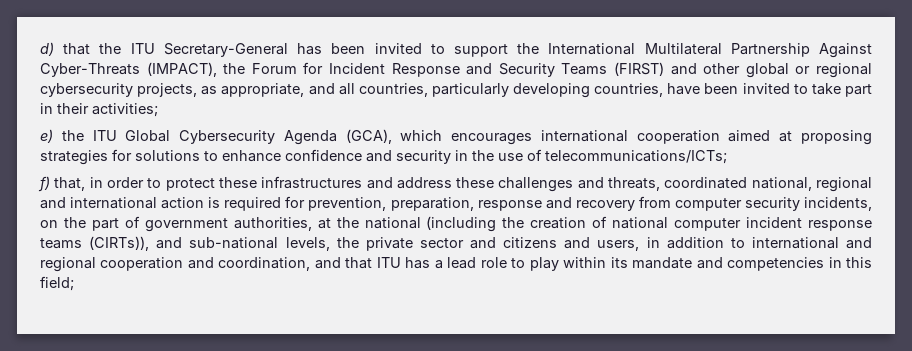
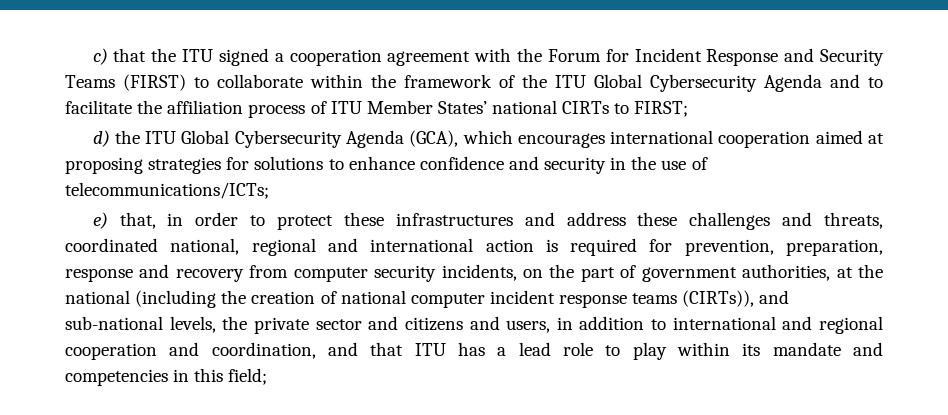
- d) that the ITU Secretary-General has been invited to support the International Multilateral Partnership Against Cyber-Threats (IMPACT), the Forum for Incident Response and Security Teams (FIRST) and other global or regional cybersecurity projects, as appropriate, and all countries, particularly developing countries, have been invited to take part in their activities;
- e) the ITU Global Cybersecurity Agenda (GCA), which encourages international cooperation aimed at proposing strategies for solutions to enhance confidence and security in the use of telecommunications/ICTs;
+ c) that the ITU signed a cooperation agreement with the Forum for Incident Response and Security Teams (FIRST) to collaborate within the framework of the ITU Global Cybersecurity Agenda and to facilitate the affiliation process of ITU Member States’ national CIRTs to FIRST;
+ d) the ITU Global Cybersecurity Agenda (GCA), which encourages international cooperation aimed at proposing strategies for solutions to enhance confidence and security in the use of telecommunications/ICTs;
- f) that, in order to protect these infrastructures and address these challenges and threats, coordinated national, regional and international action is required for prevention, preparation, response and recovery from computer security incidents, on the part of government authorities, at the national (including the creation of national computer incident response teams (CIRTs)), and sub-national levels, the private sector and citizens and users, in addition to international and regional cooperation and coordination, and that ITU has a lead role to play within its mandate and competencies in this field;
+ e) that, in order to protect these infrastructures and address these challenges and threats, coordinated national, regional and international action is required for prevention, preparation, response and recovery from computer security incidents, on the part of government authorities, at the national (including the creation of national computer incident response teams (CIRTs)), and sub-national levels, the private sector and citizens and users, in addition to international and regional cooperation and coordination, and that ITU has a lead role to play within its mandate and competencies in this field;

